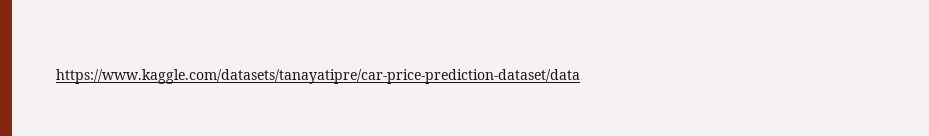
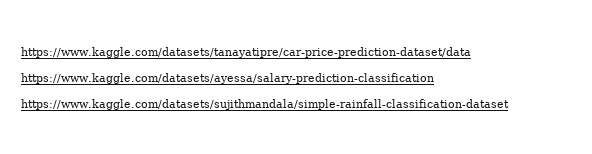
+ https://www.kaggle.com/datasets/ayessa/salary-prediction-classification
+ https://www.kaggle.com/datasets/sujithmandala/simple-rainfall-classification-dataset

